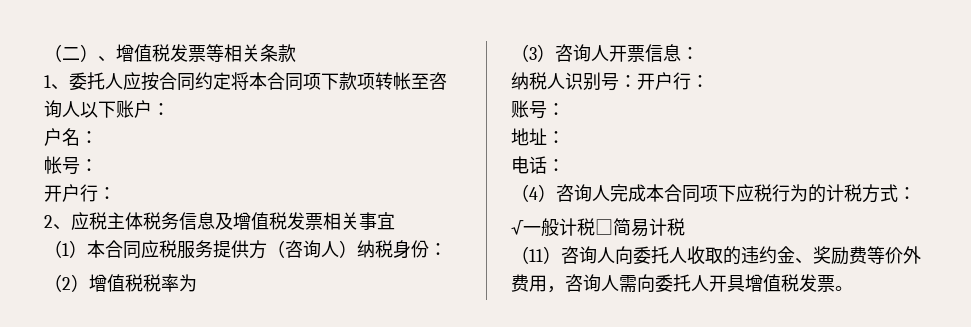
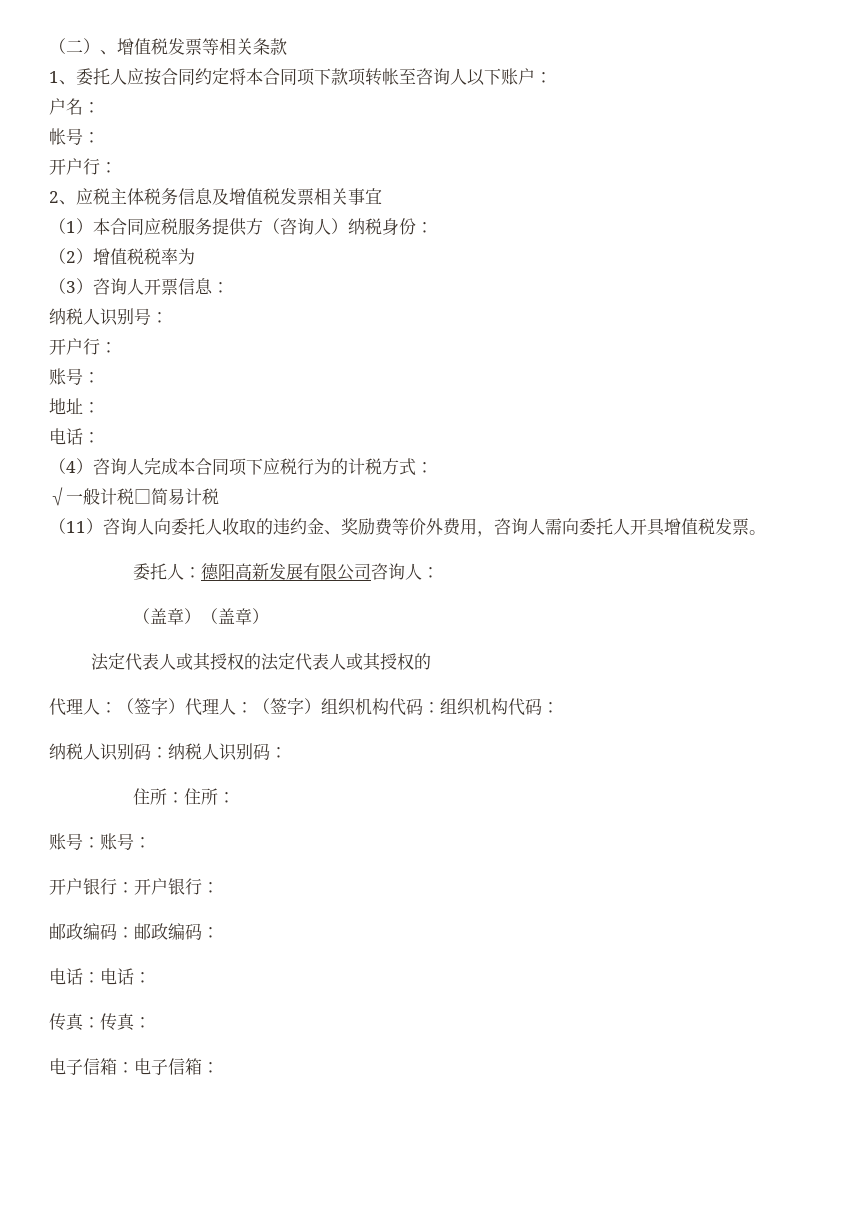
- 纳税人识别号：开户行：
+ 纳税人识别号：
+ 开户行：
+ 委托人：德阳高新发展有限公司咨询人：
+ （盖章）（盖章）
+ 法定代表人或其授权的法定代表人或其授权的
+ 代理人：（签字）代理人：（签字）组织机构代码：组织机构代码：
+ 纳税人识别码：纳税人识别码：
+ 住所：住所：
+ 账号：账号：
+ 开户银行：开户银行：
+ 邮政编码：邮政编码：
+ 电话：电话：
+ 传真：传真：
+ 电子信箱：电子信箱：

